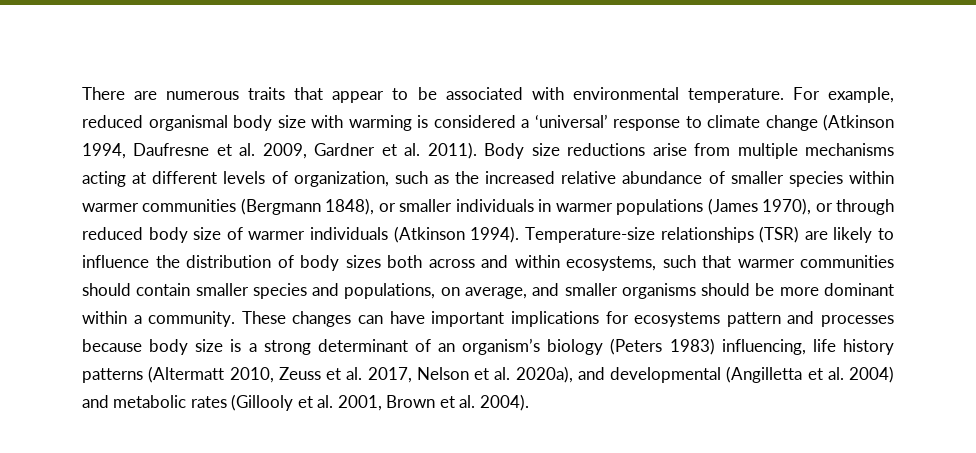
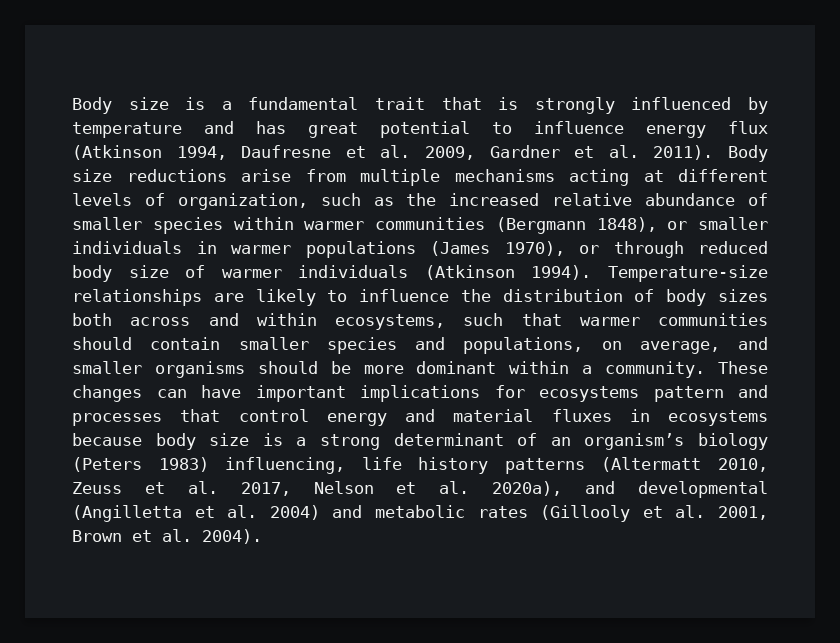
- There are numerous traits that appear to be associated with environmental temperature. For example, reduced organismal body size with warming is considered a ‘universal’ response to climate change (Atkinson 1994, Daufresne et al. 2009, Gardner et al. 2011).
+ Body size is a fundamental trait that is strongly influenced by temperature and has great potential to influence energy flux (Atkinson 1994, Daufresne et al. 2009, Gardner et al. 2011).
- Temperature-size relationships (TSR) are likely to influence the distribution of body sizes both across and within ecosystems, such that warmer communities should contain smaller species and populations, on average, and smaller organisms should be more dominant within a community.
+ Temperature-size relationships are likely to influence the distribution of body sizes both across and within ecosystems, such that warmer communities should contain smaller species and populations, on average, and smaller organisms should be more dominant within a community.
- These changes can have important implications for ecosystems pattern and processes because body size is a strong determinant of an organism’s biology (Peters 1983) influencing, life history patterns (Altermatt 2010, Zeuss et al. 2017, Nelson et al. 2020a), and developmental (Angilletta et al. 2004) and metabolic rates (Gillooly et al. 2001, Brown et al. 2004).
+ These changes can have important implications for ecosystems pattern and processes that control energy and material fluxes in ecosystems because body size is a strong determinant of an organism’s biology (Peters 1983) influencing, life history patterns (Altermatt 2010, Zeuss et al. 2017, Nelson et al. 2020a), and developmental (Angilletta et al. 2004) and metabolic rates (Gillooly et al. 2001, Brown et al. 2004).

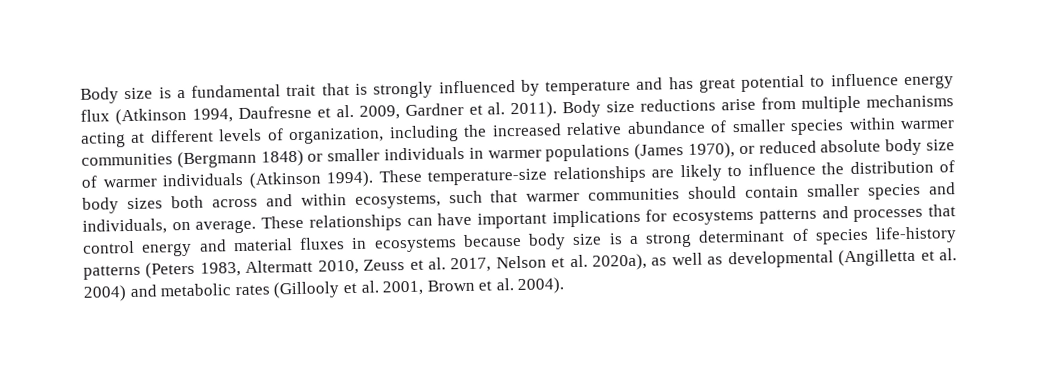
- Body size reductions arise from multiple mechanisms acting at different levels of organization, such as the increased relative abundance of smaller species within warmer communities (Bergmann 1848), or smaller individuals in warmer populations (James 1970), or through reduced body size of warmer individuals (Atkinson 1994).
+ Body size reductions arise from multiple mechanisms acting at different levels of organization, including the increased relative abundance of smaller species within warmer communities (Bergmann 1848) or smaller individuals in warmer populations (James 1970), or reduced absolute body size of warmer individuals (Atkinson 1994).
- Temperature-size relationships are likely to influence the distribution of body sizes both across and within ecosystems, such that warmer communities should contain smaller species and populations, on average, and smaller organisms should be more dominant within a community. These changes can have important implications for ecosystems pattern and processes that control energy and material fluxes in ecosystems because body size is a strong determinant of an organism’s biology (Peters 1983) influencing, life history patterns (Altermatt 2010, Zeuss et al. 2017, Nelson et al. 2020a), and developmental (Angilletta et al. 2004) and metabolic rates (Gillooly et al. 2001, Brown et al. 2004).
+ These temperature-size relationships are likely to influence the distribution of body sizes both across and within ecosystems, such that warmer communities should contain smaller species and individuals, on average. These relationships can have important implications for ecosystems patterns and processes that control energy and material fluxes in ecosystems because body size is a strong determinant of species life-history patterns (Peters 1983, Altermatt 2010, Zeuss et al. 2017, Nelson et al. 2020a), as well as developmental (Angilletta et al. 2004) and metabolic rates (Gillooly et al. 2001, Brown et al. 2004).

